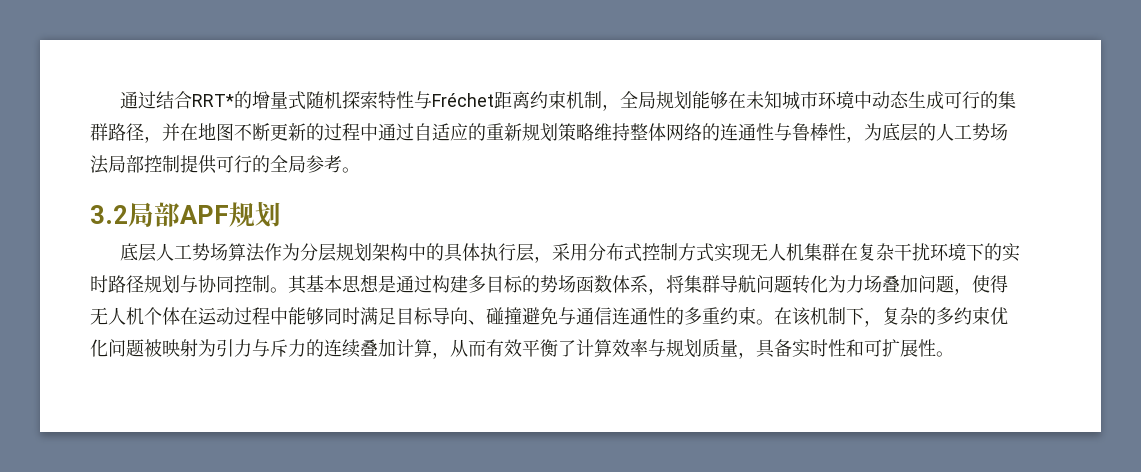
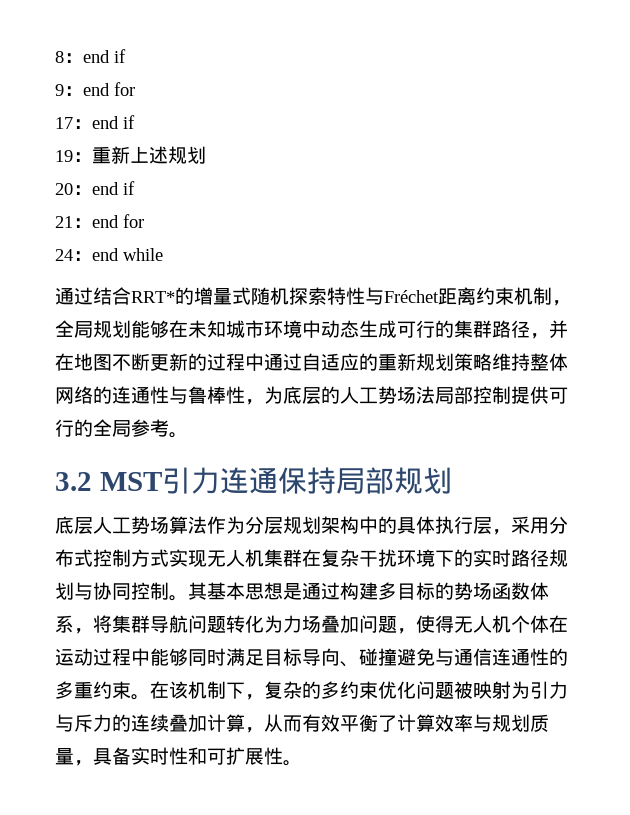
+ 8：end if
+ 9：end for
+ 17：end if
+ 19：重新上述规划
+ 20：end if
+ 21：end for
+ 24：end while
- 3.2局部APF规划
+ 3.2 MST引力连通保持局部规划

